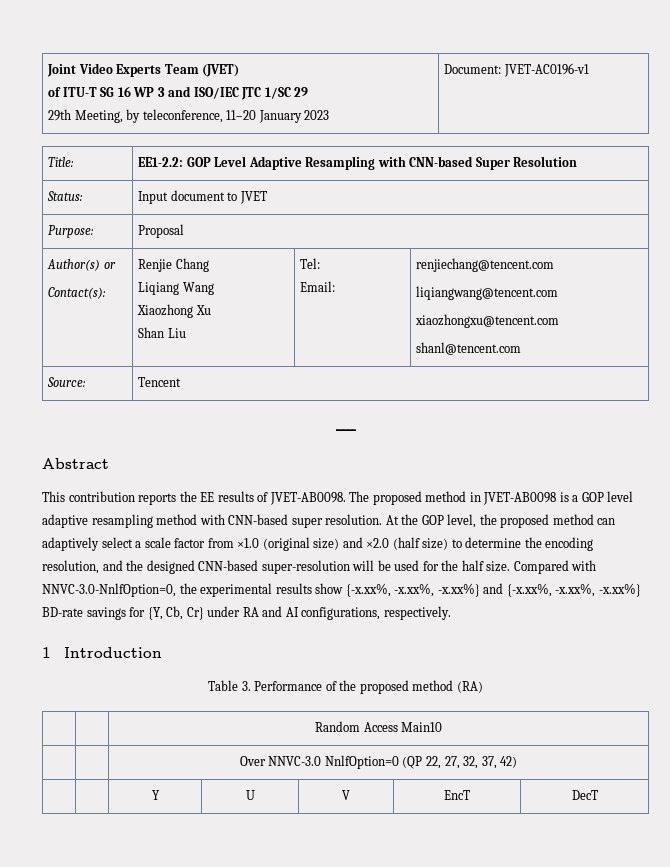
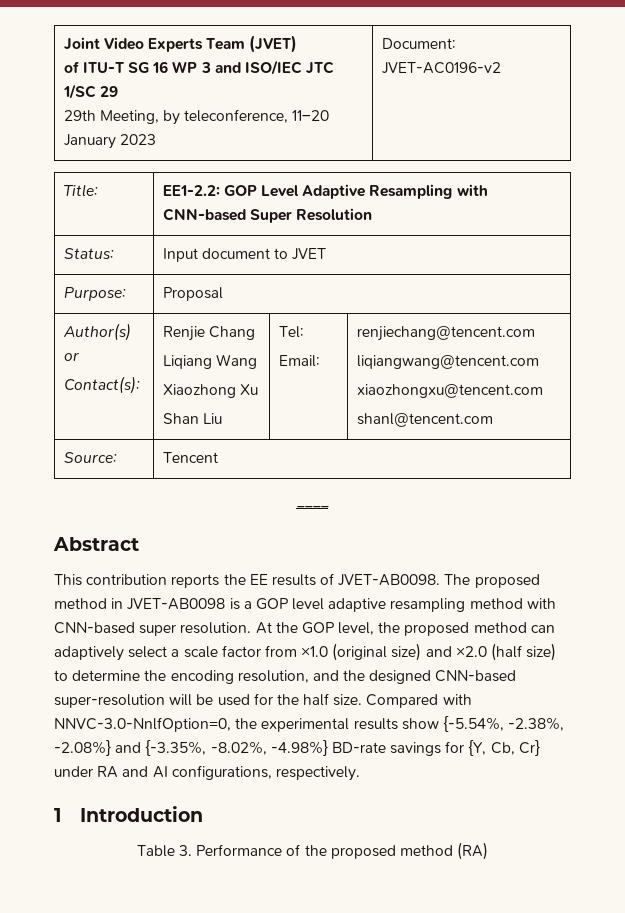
  Joint Video Experts Team (JVET)
  of ITU-T SG 16 WP 3 and ISO/IEC JTC 1/SC 29
- 29th Meeting, by teleconference, 11–20 January 2023 | Document: JVET-AC0196-v1
+ 29th Meeting, by teleconference, 11–20 January 2023 | Document: JVET-AC0196-v2
- Compared with NNVC-3.0-NnlfOption=0, the experimental results show {-x.xx%, -x.xx%, -x.xx%} and {-x.xx%, -x.xx%, -x.xx%} BD-rate savings for {Y, Cb, Cr} under RA and AI configurations, respectively.
+ Compared with NNVC-3.0-NnlfOption=0, the experimental results show {-5.54%, -2.38%, -2.08%} and {-3.35%, -8.02%, -4.98%} BD-rate savings for {Y, Cb, Cr} under RA and AI configurations, respectively.
- | | Random Access Main10
- | | Over NNVC-3.0 NnlfOption=0 (QP 22, 27, 32, 37, 42)
- | | Y | U | V | EncT | DecT

